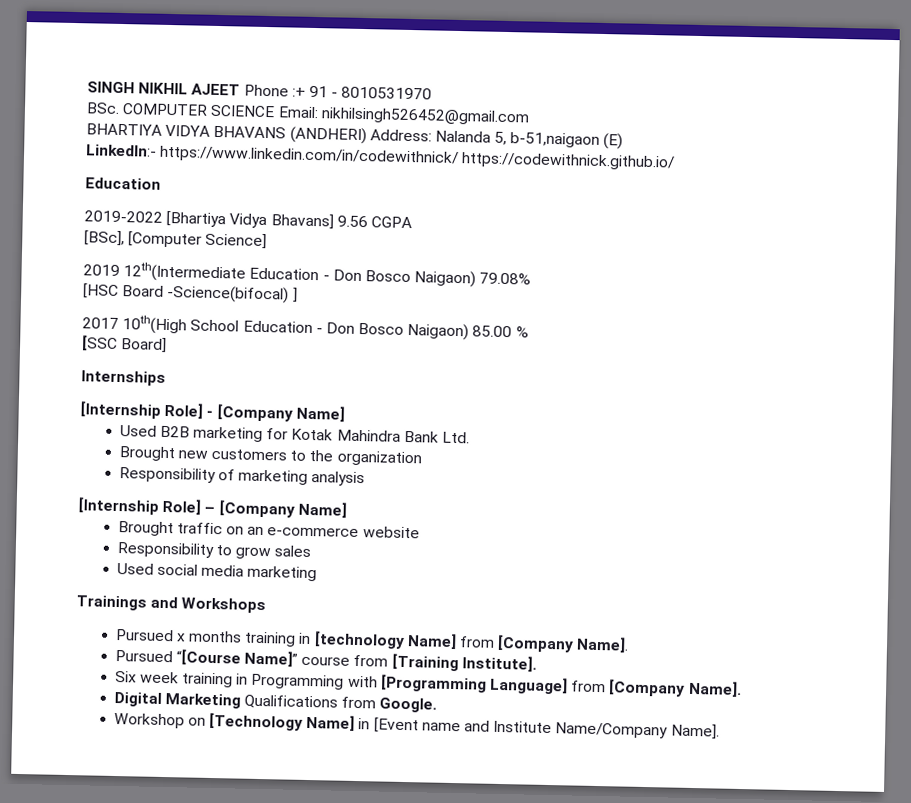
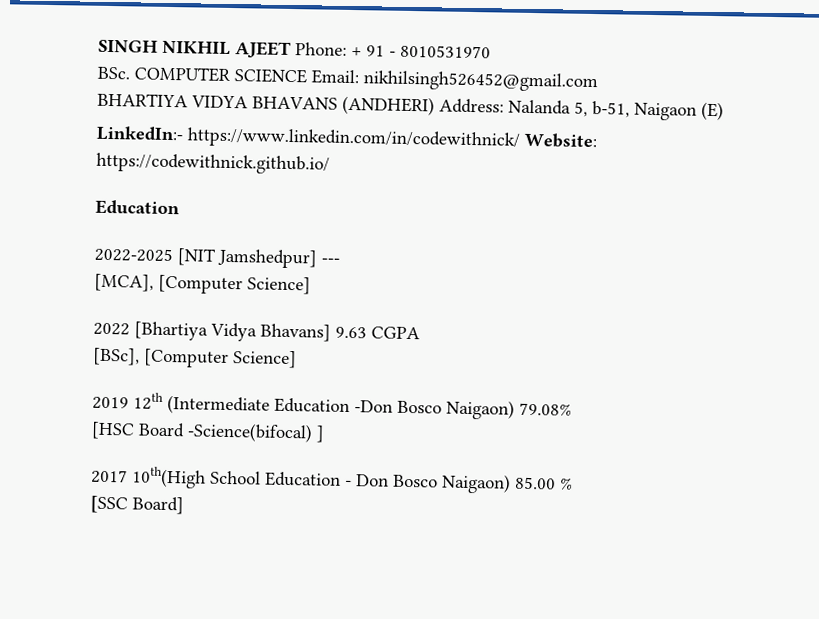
- SINGH NIKHIL AJEET Phone :+ 91 - 8010531970
+ SINGH NIKHIL AJEET Phone: + 91 - 8010531970
- BHARTIYA VIDYA BHAVANS (ANDHERI) Address: Nalanda 5, b-51,naigaon (E)
+ BHARTIYA VIDYA BHAVANS (ANDHERI) Address: Nalanda 5, b-51, Naigaon (E)
- LinkedIn:- https://www.linkedin.com/in/codewithnick/ https://codewithnick.github.io/
+ LinkedIn:- https://www.linkedin.com/in/codewithnick/ Website: https://codewithnick.github.io/
- 2019-2022 [Bhartiya Vidya Bhavans] 9.56 CGPA
+ 2022-2025 [NIT Jamshedpur] ---
+ [MCA], [Computer Science]
+ 2022 [Bhartiya Vidya Bhavans] 9.63 CGPA
- 2019 12th(Intermediate Education - Don Bosco Naigaon) 79.08%
+ 2019 12th (Intermediate Education -Don Bosco Naigaon) 79.08%
- Internships
- [Internship Role] - [Company Name]
- Used B2B marketing for Kotak Mahindra Bank Ltd.
- Brought new customers to the organization
- Responsibility of marketing analysis
- [Internship Role] – [Company Name]
- Brought traffic on an e-commerce website
- Responsibility to grow sales
- Used social media marketing
- Trainings and Workshops
- Pursued x months training in [technology Name] from [Company Name].
- Pursued “[Course Name]” course from [Training Institute].
- Six week training in Programming with [Programming Language] from [Company Name].
- Digital Marketing Qualifications from Google.
- Workshop on [Technology Name] in [Event name and Institute Name/Company Name].

